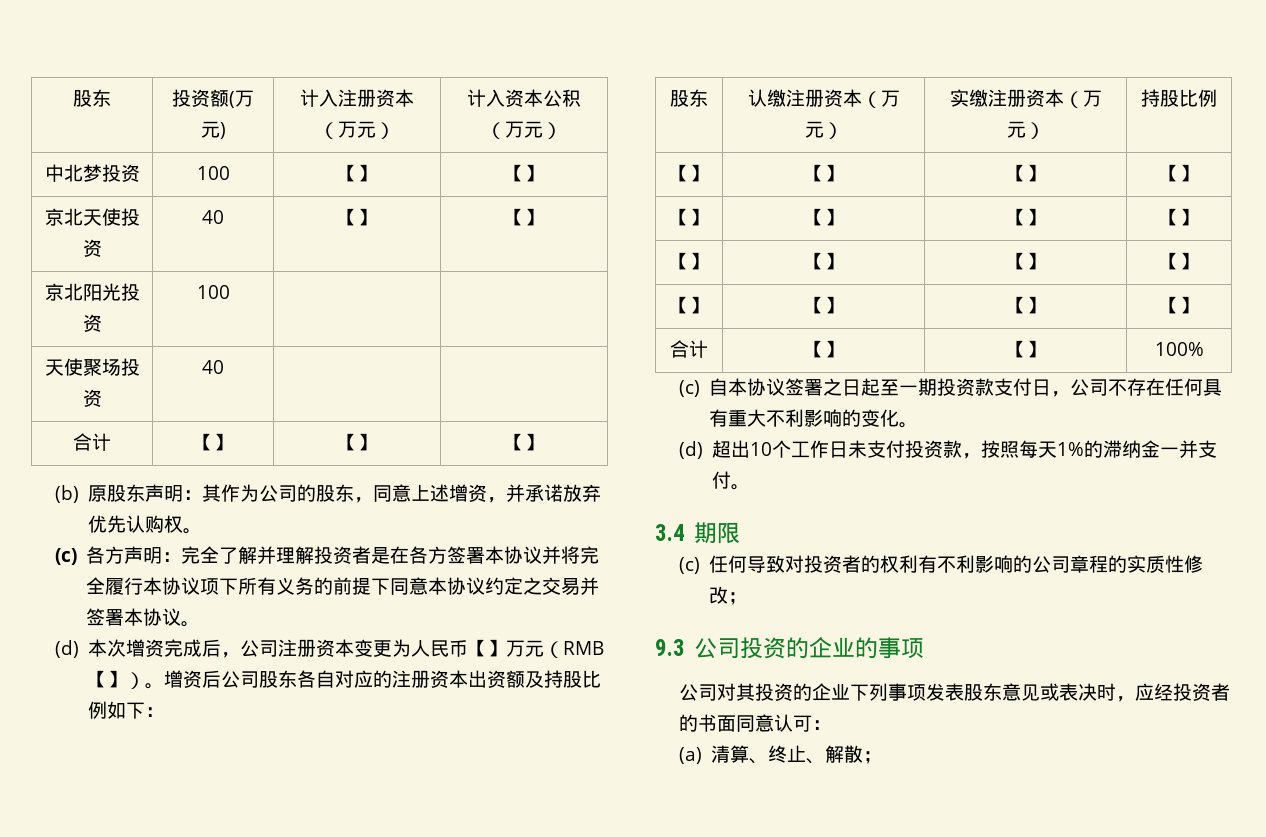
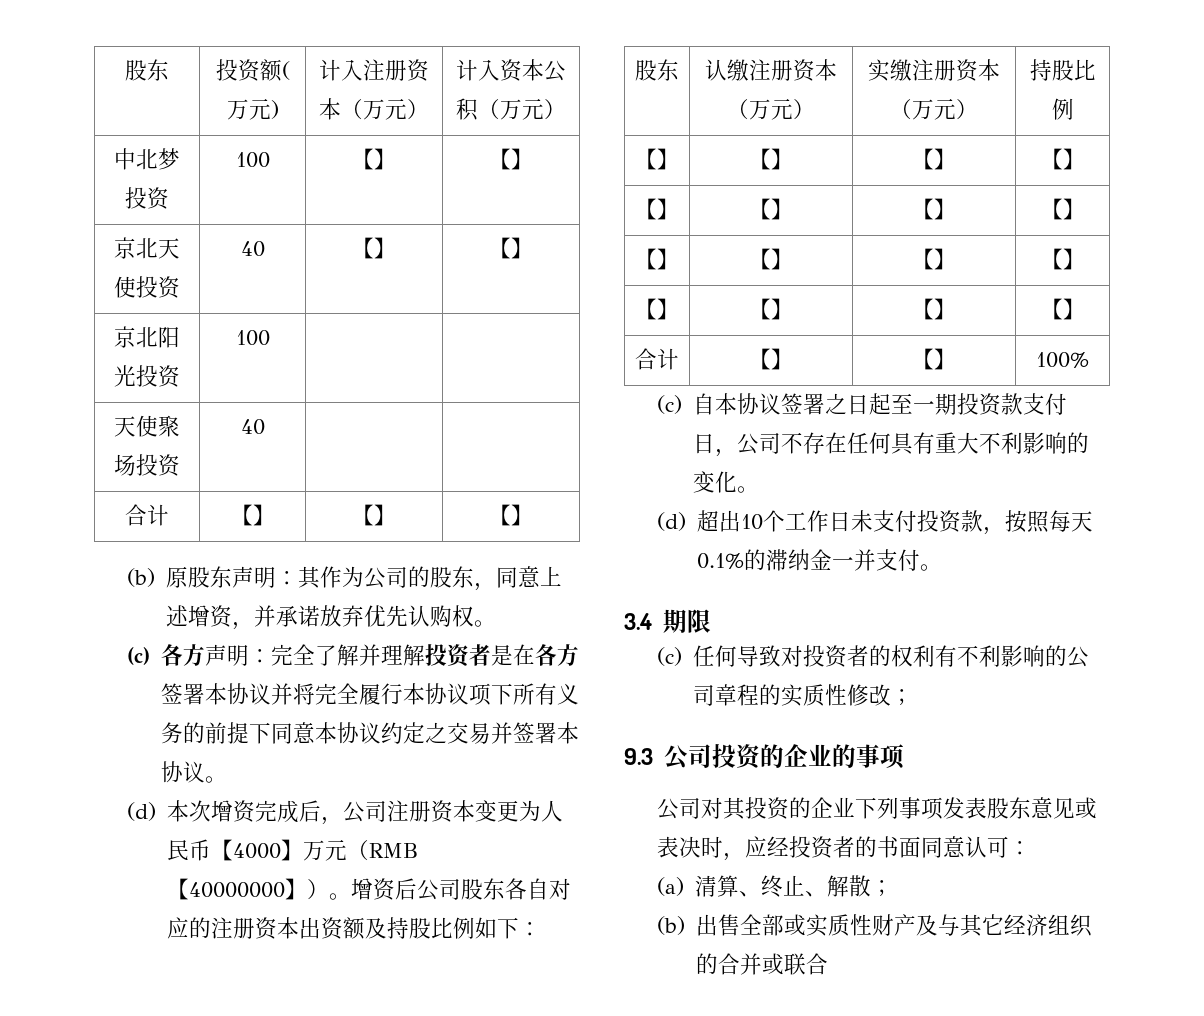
- (d)本次增资完成后，公司注册资本变更为人民币【】万元（RMB【】）。
+ (d)本次增资完成后，公司注册资本变更为人民币【4000】万元（RMB【40000000】）。
- (d)超出10个工作日未支付投资款，按照每天1%的滞纳金一并支付。
+ (d)超出10个工作日未支付投资款，按照每天0.1%的滞纳金一并支付。
+ (b)出售全部或实质性财产及与其它经济组织的合并或联合

